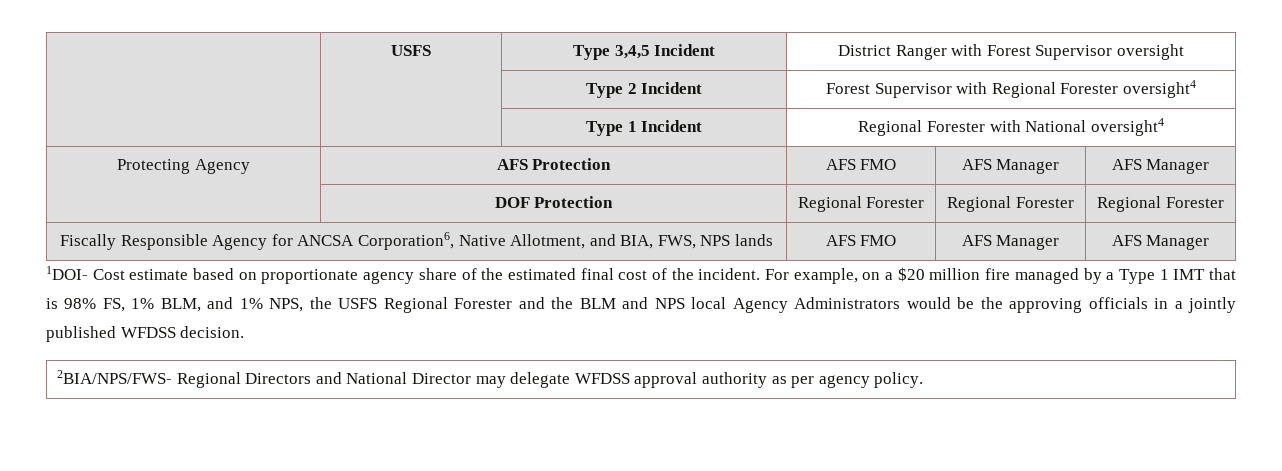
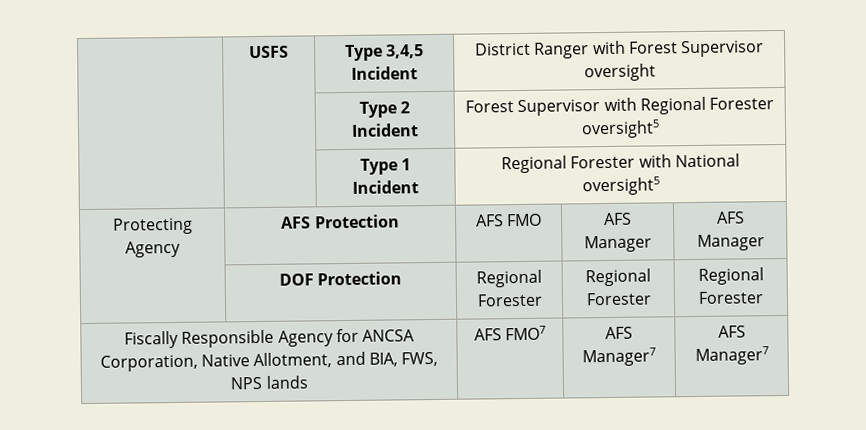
- | | Type 2 Incident | Forest Supervisor with Regional Forester oversight4
+ | | Type 2 Incident | Forest Supervisor with Regional Forester oversight5
- | | Type 1 Incident | Regional Forester with National oversight4
+ | | Type 1 Incident | Regional Forester with National oversight5
- Fiscally Responsible Agency for ANCSA Corporation6, Native Allotment, and BIA, FWS, NPS lands | AFS FMO | AFS Manager | AFS Manager
- 1DOI- Cost estimate based on proportionate agency share of the estimated final cost of the incident. For example, on a $20 million fire managed by a Type 1 IMT that is 98% FS, 1% BLM, and 1% NPS, the USFS Regional Forester and the BLM and NPS local Agency Administrators would be the approving officials in a jointly published WFDSS decision.
- 2BIA/NPS/FWS- Regional Directors and National Director may delegate WFDSS approval authority as per agency policy.
+ Fiscally Responsible Agency for ANCSA Corporation, Native Allotment, and BIA, FWS, NPS lands | AFS FMO7 | AFS Manager7 | AFS Manager7

